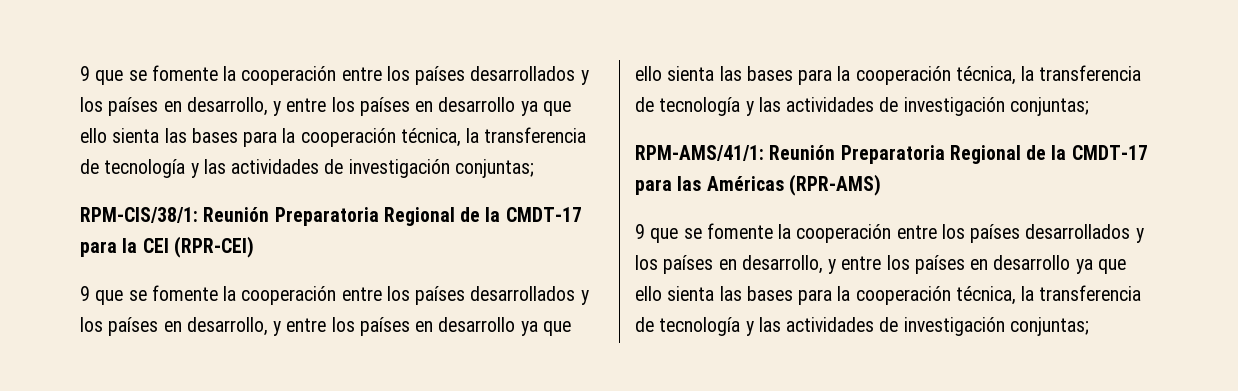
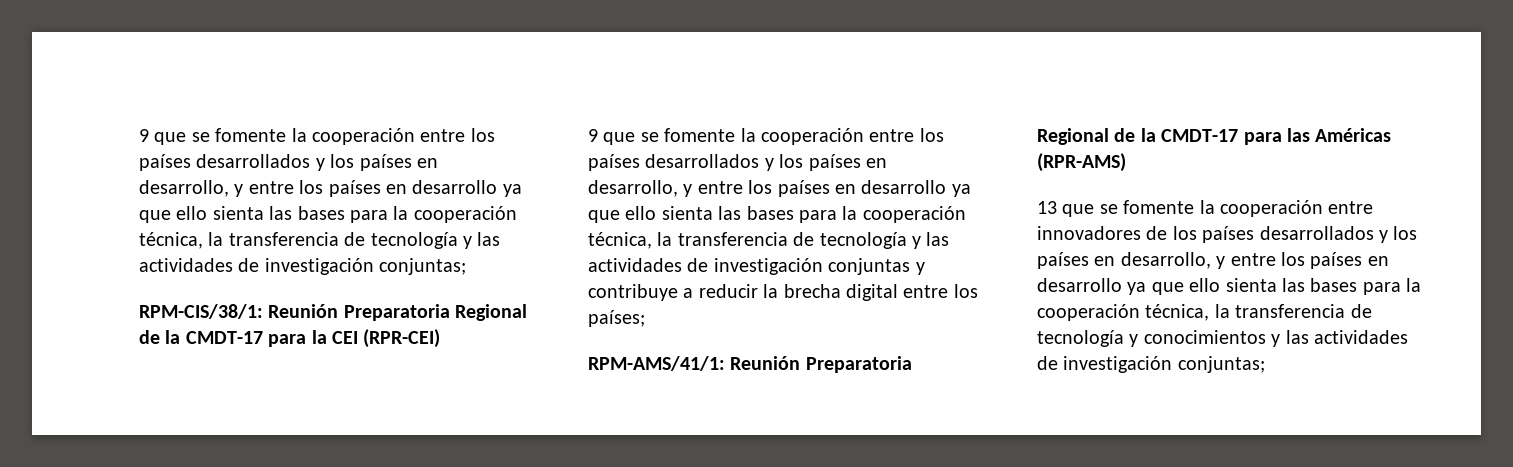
  RPM-CIS/38/1: Reunión Preparatoria Regional de la CMDT-17 para la CEI (RPR-CEI)
- 9 que se fomente la cooperación entre los países desarrollados y los países en desarrollo, y entre los países en desarrollo ya que ello sienta las bases para la cooperación técnica, la transferencia de tecnología y las actividades de investigación conjuntas;
+ 9 que se fomente la cooperación entre los países desarrollados y los países en desarrollo, y entre los países en desarrollo ya que ello sienta las bases para la cooperación técnica, la transferencia de tecnología y las actividades de investigación conjuntas y contribuye a reducir la brecha digital entre los países;
  RPM-AMS/41/1: Reunión Preparatoria Regional de la CMDT-17 para las Américas (RPR-AMS)
- 9 que se fomente la cooperación entre los países desarrollados y los países en desarrollo, y entre los países en desarrollo ya que ello sienta las bases para la cooperación técnica, la transferencia de tecnología y las actividades de investigación conjuntas;
+ 13 que se fomente la cooperación entre innovadores de los países desarrollados y los países en desarrollo, y entre los países en desarrollo ya que ello sienta las bases para la cooperación técnica, la transferencia de tecnología y conocimientos y las actividades de investigación conjuntas;

